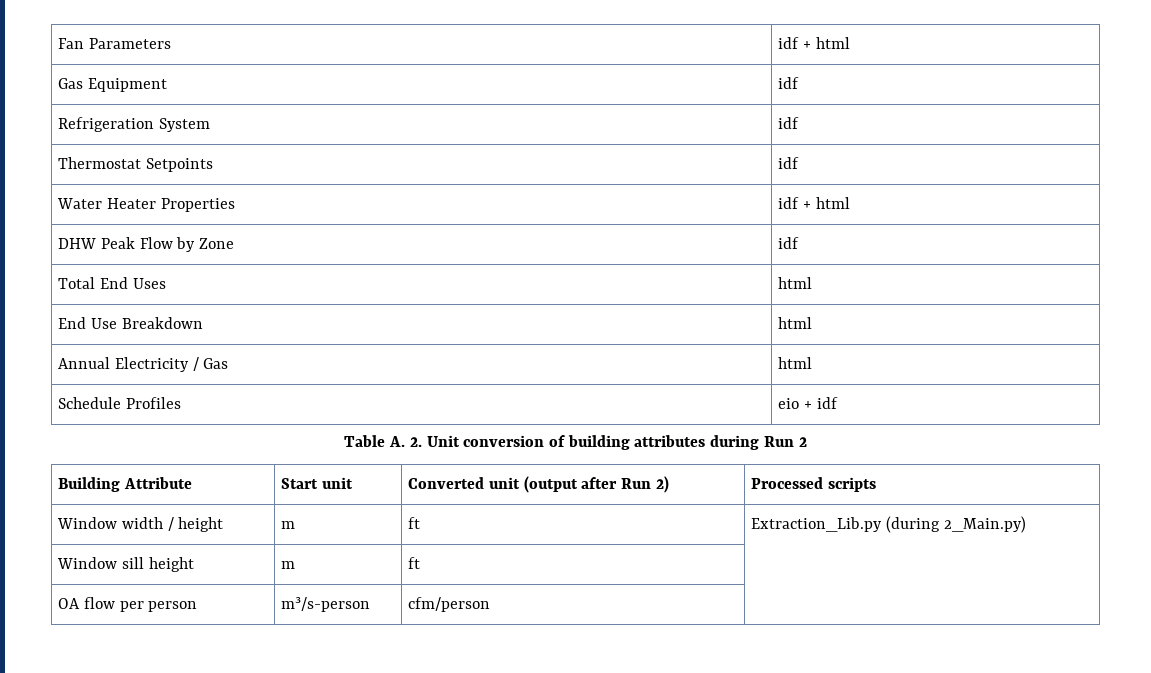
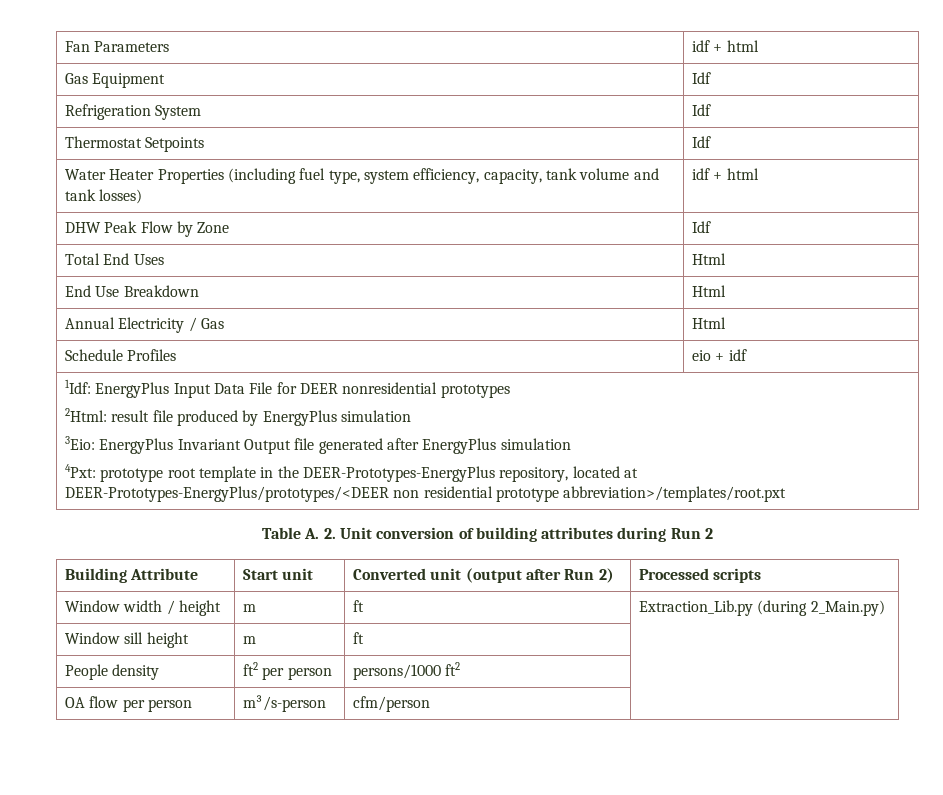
- Gas Equipment | idf
+ Gas Equipment | Idf
- Refrigeration System | idf
+ Refrigeration System | Idf
- Thermostat Setpoints | idf
+ Thermostat Setpoints | Idf
- Water Heater Properties | idf + html
+ Water Heater Properties (including fuel type, system efficiency, capacity, tank volume and tank losses) | idf + html
- DHW Peak Flow by Zone | idf
+ DHW Peak Flow by Zone | Idf
- Total End Uses | html
+ Total End Uses | Html
- End Use Breakdown | html
+ End Use Breakdown | Html
- Annual Electricity / Gas | html
+ Annual Electricity / Gas | Html
+ 1Idf: EnergyPlus Input Data File for DEER nonresidential prototypes
+ 2Html: result file produced by EnergyPlus simulation
+ 3Eio: EnergyPlus Invariant Output file generated after EnergyPlus simulation
+ 4Pxt: prototype root template in the DEER-Prototypes-EnergyPlus repository, located at DEER-Prototypes-EnergyPlus/prototypes/<DEER non residential prototype abbreviation>/templates/root.pxt
+ People density | ft2 per person | persons/1000 ft2 |

